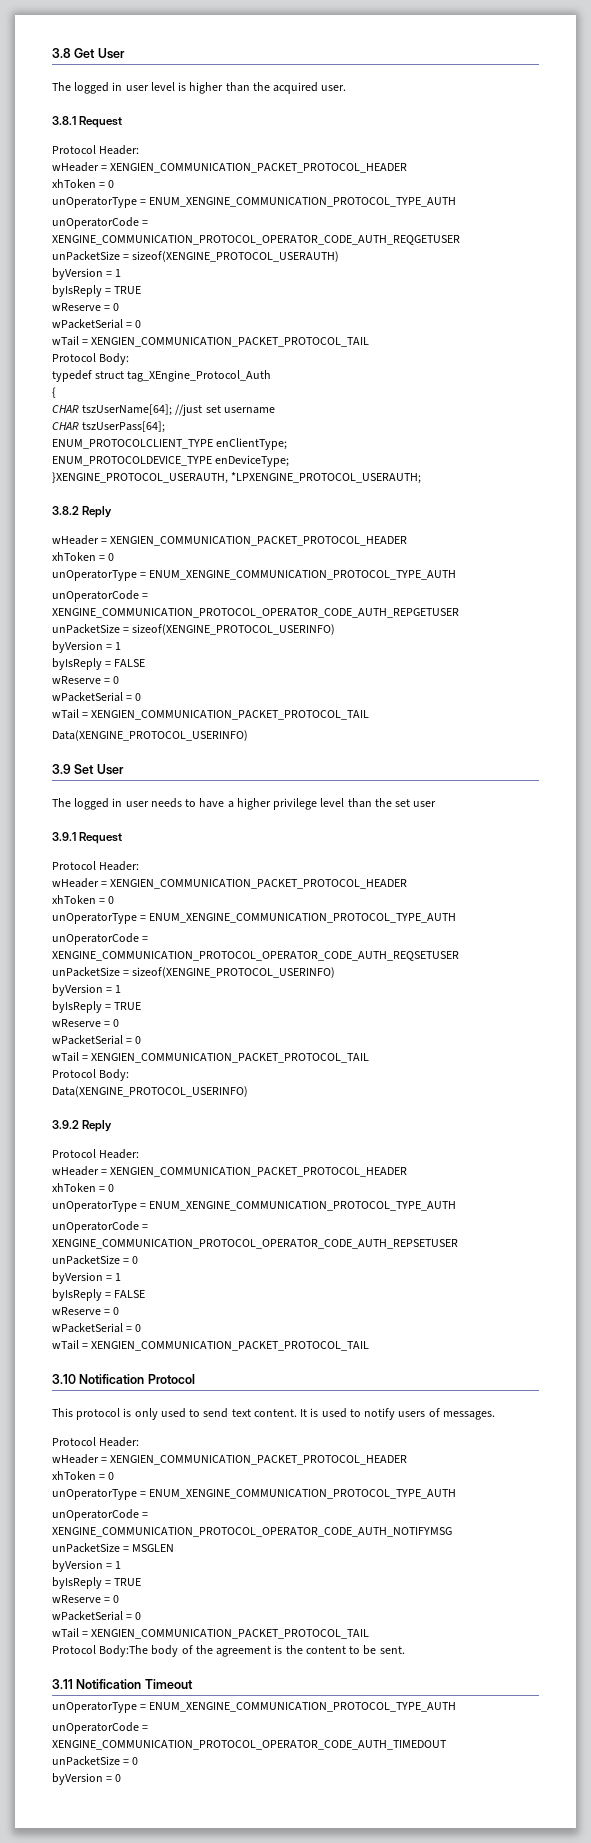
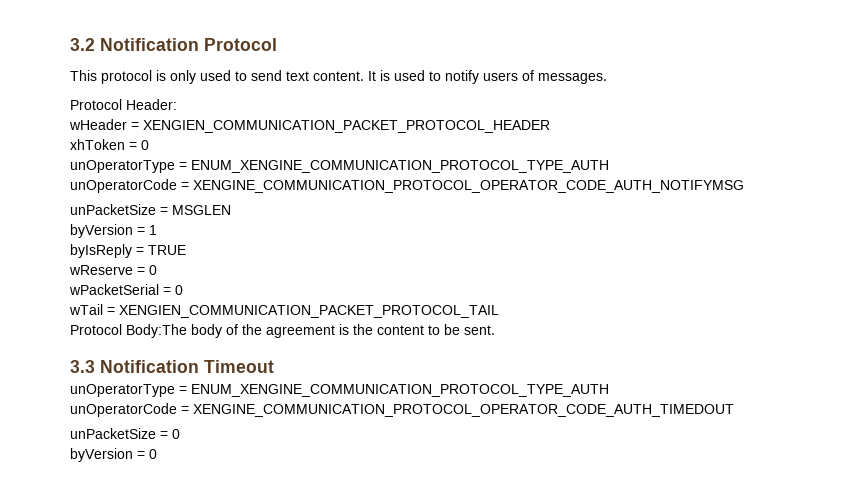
- 3.8 Get User
- The logged in user level is higher than the acquired user.
- 3.8.1 Request
- Protocol Header:
- wHeader = XENGIEN_COMMUNICATION_PACKET_PROTOCOL_HEADER
- xhToken = 0
- unOperatorType = ENUM_XENGINE_COMMUNICATION_PROTOCOL_TYPE_AUTH
- unOperatorCode = XENGINE_COMMUNICATION_PROTOCOL_OPERATOR_CODE_AUTH_REQGETUSER
- unPacketSize = sizeof(XENGINE_PROTOCOL_USERAUTH)
- byVersion = 1
- byIsReply = TRUE
- wReserve = 0
- wPacketSerial = 0
- wTail = XENGIEN_COMMUNICATION_PACKET_PROTOCOL_TAIL
- Protocol Body:
- typedef struct tag_XEngine_Protocol_Auth
- {
- CHAR tszUserName[64]; //just set username
- CHAR tszUserPass[64];
- ENUM_PROTOCOLCLIENT_TYPE enClientType;
- ENUM_PROTOCOLDEVICE_TYPE enDeviceType;
- }XENGINE_PROTOCOL_USERAUTH, *LPXENGINE_PROTOCOL_USERAUTH;
- 3.8.2 Reply
- wHeader = XENGIEN_COMMUNICATION_PACKET_PROTOCOL_HEADER
- xhToken = 0
- unOperatorType = ENUM_XENGINE_COMMUNICATION_PROTOCOL_TYPE_AUTH
- unOperatorCode = XENGINE_COMMUNICATION_PROTOCOL_OPERATOR_CODE_AUTH_REPGETUSER
- unPacketSize = sizeof(XENGINE_PROTOCOL_USERINFO)
- byVersion = 1
- byIsReply = FALSE
- wReserve = 0
- wPacketSerial = 0
- wTail = XENGIEN_COMMUNICATION_PACKET_PROTOCOL_TAIL
- Data(XENGINE_PROTOCOL_USERINFO)
- 3.9 Set User
- The logged in user needs to have a higher privilege level than the set user
- 3.9.1 Request
- Protocol Header:
- wHeader = XENGIEN_COMMUNICATION_PACKET_PROTOCOL_HEADER
- xhToken = 0
- unOperatorType = ENUM_XENGINE_COMMUNICATION_PROTOCOL_TYPE_AUTH
- unOperatorCode = XENGINE_COMMUNICATION_PROTOCOL_OPERATOR_CODE_AUTH_REQSETUSER
- unPacketSize = sizeof(XENGINE_PROTOCOL_USERINFO)
- byVersion = 1
- byIsReply = TRUE
- wReserve = 0
- wPacketSerial = 0
- wTail = XENGIEN_COMMUNICATION_PACKET_PROTOCOL_TAIL
- Protocol Body:
- Data(XENGINE_PROTOCOL_USERINFO)
- 3.9.2 Reply
- Protocol Header:
- wHeader = XENGIEN_COMMUNICATION_PACKET_PROTOCOL_HEADER
- xhToken = 0
- unOperatorType = ENUM_XENGINE_COMMUNICATION_PROTOCOL_TYPE_AUTH
- unOperatorCode = XENGINE_COMMUNICATION_PROTOCOL_OPERATOR_CODE_AUTH_REPSETUSER
- unPacketSize = 0
- byVersion = 1
- byIsReply = FALSE
- wReserve = 0
- wPacketSerial = 0
- wTail = XENGIEN_COMMUNICATION_PACKET_PROTOCOL_TAIL
- 3.10 Notification Protocol
+ 3.2 Notification Protocol
- 3.11 Notification Timeout
+ 3.3 Notification Timeout

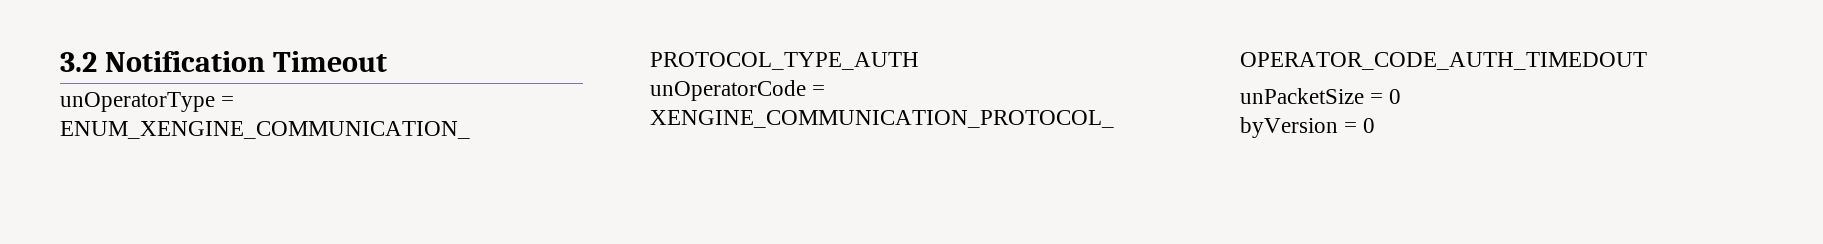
- 3.2 Notification Protocol
- This protocol is only used to send text content. It is used to notify users of messages.
- Protocol Header:
- wHeader = XENGIEN_COMMUNICATION_PACKET_PROTOCOL_HEADER
- xhToken = 0
- unOperatorType = ENUM_XENGINE_COMMUNICATION_PROTOCOL_TYPE_AUTH
- unOperatorCode = XENGINE_COMMUNICATION_PROTOCOL_OPERATOR_CODE_AUTH_NOTIFYMSG
- unPacketSize = MSGLEN
- byVersion = 1
- byIsReply = TRUE
- wReserve = 0
- wPacketSerial = 0
- wTail = XENGIEN_COMMUNICATION_PACKET_PROTOCOL_TAIL
- Protocol Body:The body of the agreement is the content to be sent.
- 3.3 Notification Timeout
+ 3.2 Notification Timeout

